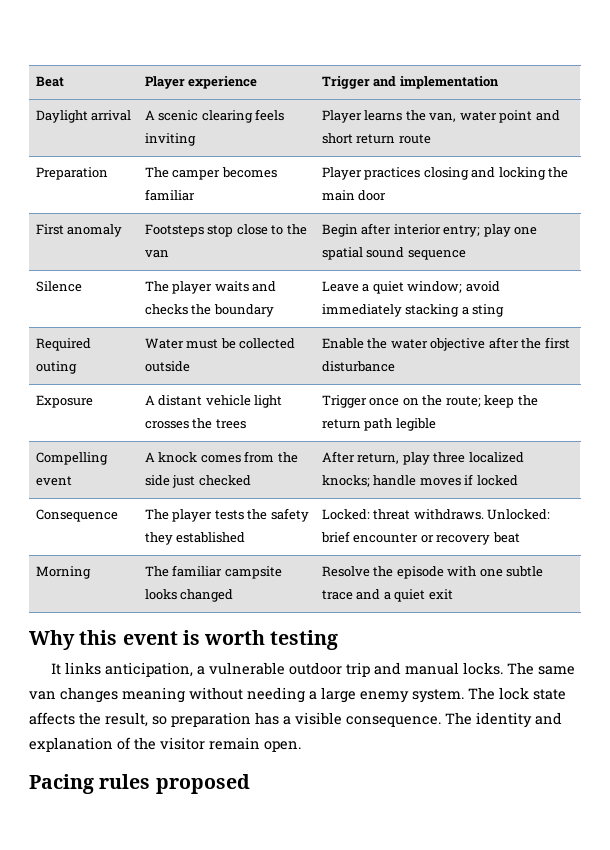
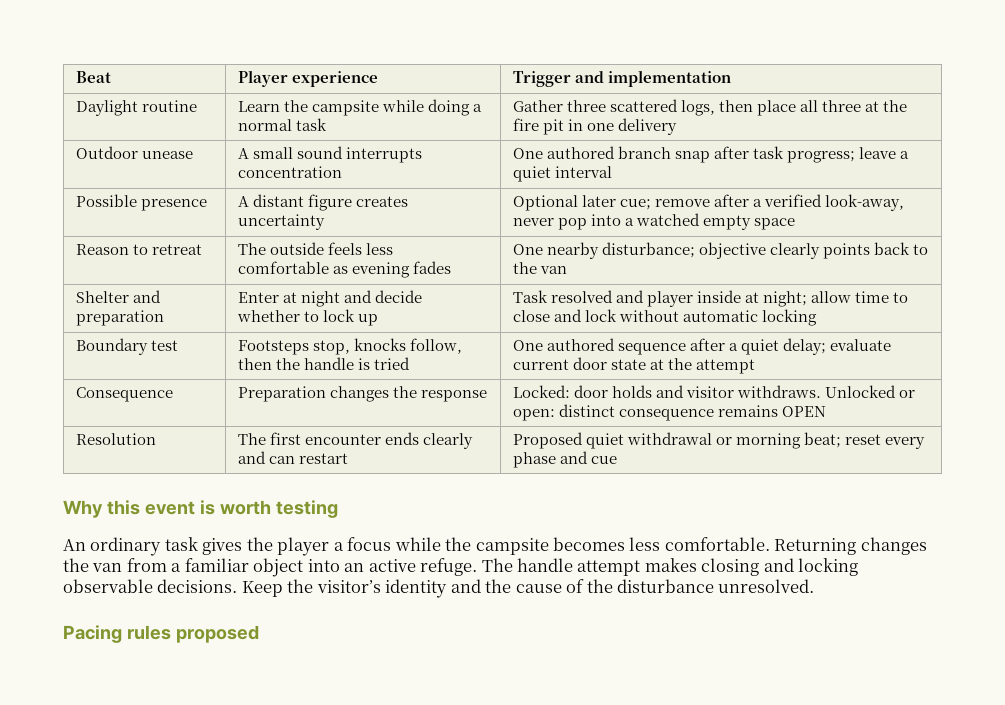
- Daylight arrival | A scenic clearing feels inviting | Player learns the van, water point and short return route
- Preparation | The camper becomes familiar | Player practices closing and locking the main door
- First anomaly | Footsteps stop close to the van | Begin after interior entry; play one spatial sound sequence
- Silence | The player waits and checks the boundary | Leave a quiet window; avoid immediately stacking a sting
- Required outing | Water must be collected outside | Enable the water objective after the first disturbance
- Exposure | A distant vehicle light crosses the trees | Trigger once on the route; keep the return path legible
- Compelling event | A knock comes from the side just checked | After return, play three localized knocks; handle moves if locked
- Consequence | The player tests the safety they established | Locked: threat withdraws. Unlocked: brief encounter or recovery beat
- Morning | The familiar campsite looks changed | Resolve the episode with one subtle trace and a quiet exit
+ Daylight routine | Learn the campsite while doing a normal task | Gather three scattered logs, then place all three at the fire pit in one delivery
+ Outdoor unease | A small sound interrupts concentration | One authored branch snap after task progress; leave a quiet interval
+ Possible presence | A distant figure creates uncertainty | Optional later cue; remove after a verified look-away, never pop into a watched empty space
+ Reason to retreat | The outside feels less comfortable as evening fades | One nearby disturbance; objective clearly points back to the van
+ Shelter and preparation | Enter at night and decide whether to lock up | Task resolved and player inside at night; allow time to close and lock without automatic locking
+ Boundary test | Footsteps stop, knocks follow, then the handle is tried | One authored sequence after a quiet delay; evaluate current door state at the attempt
+ Consequence | Preparation changes the response | Locked: door holds and visitor withdraws. Unlocked or open: distinct consequence remains OPEN
+ Resolution | The first encounter ends clearly and can restart | Proposed quiet withdrawal or morning beat; reset every phase and cue
- It links anticipation, a vulnerable outdoor trip and manual locks. The same van changes meaning without needing a large enemy system. The lock state affects the result, so preparation has a visible consequence. The identity and explanation of the visitor remain open.
+ An ordinary task gives the player a focus while the campsite becomes less comfortable. Returning changes the van from a familiar object into an active refuge. The handle attempt makes closing and locking observable decisions. Keep the visitor’s identity and the cause of the disturbance unresolved.

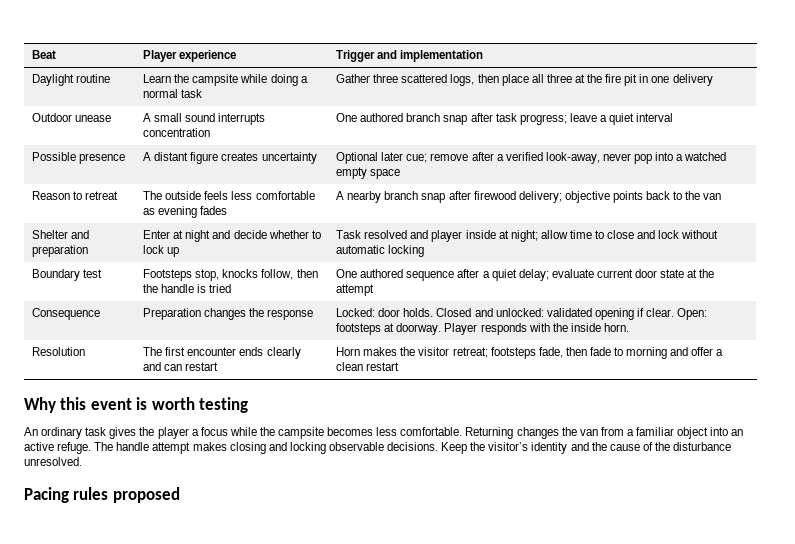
- Reason to retreat | The outside feels less comfortable as evening fades | One nearby disturbance; objective clearly points back to the van
+ Reason to retreat | The outside feels less comfortable as evening fades | A nearby branch snap after firewood delivery; objective points back to the van
- Consequence | Preparation changes the response | Locked: door holds and visitor withdraws. Unlocked or open: distinct consequence remains OPEN
+ Consequence | Preparation changes the response | Locked: door holds. Closed and unlocked: validated opening if clear. Open: footsteps at doorway. Player responds with the inside horn.
- Resolution | The first encounter ends clearly and can restart | Proposed quiet withdrawal or morning beat; reset every phase and cue
+ Resolution | The first encounter ends clearly and can restart | Horn makes the visitor retreat; footsteps fade, then fade to morning and offer a clean restart

